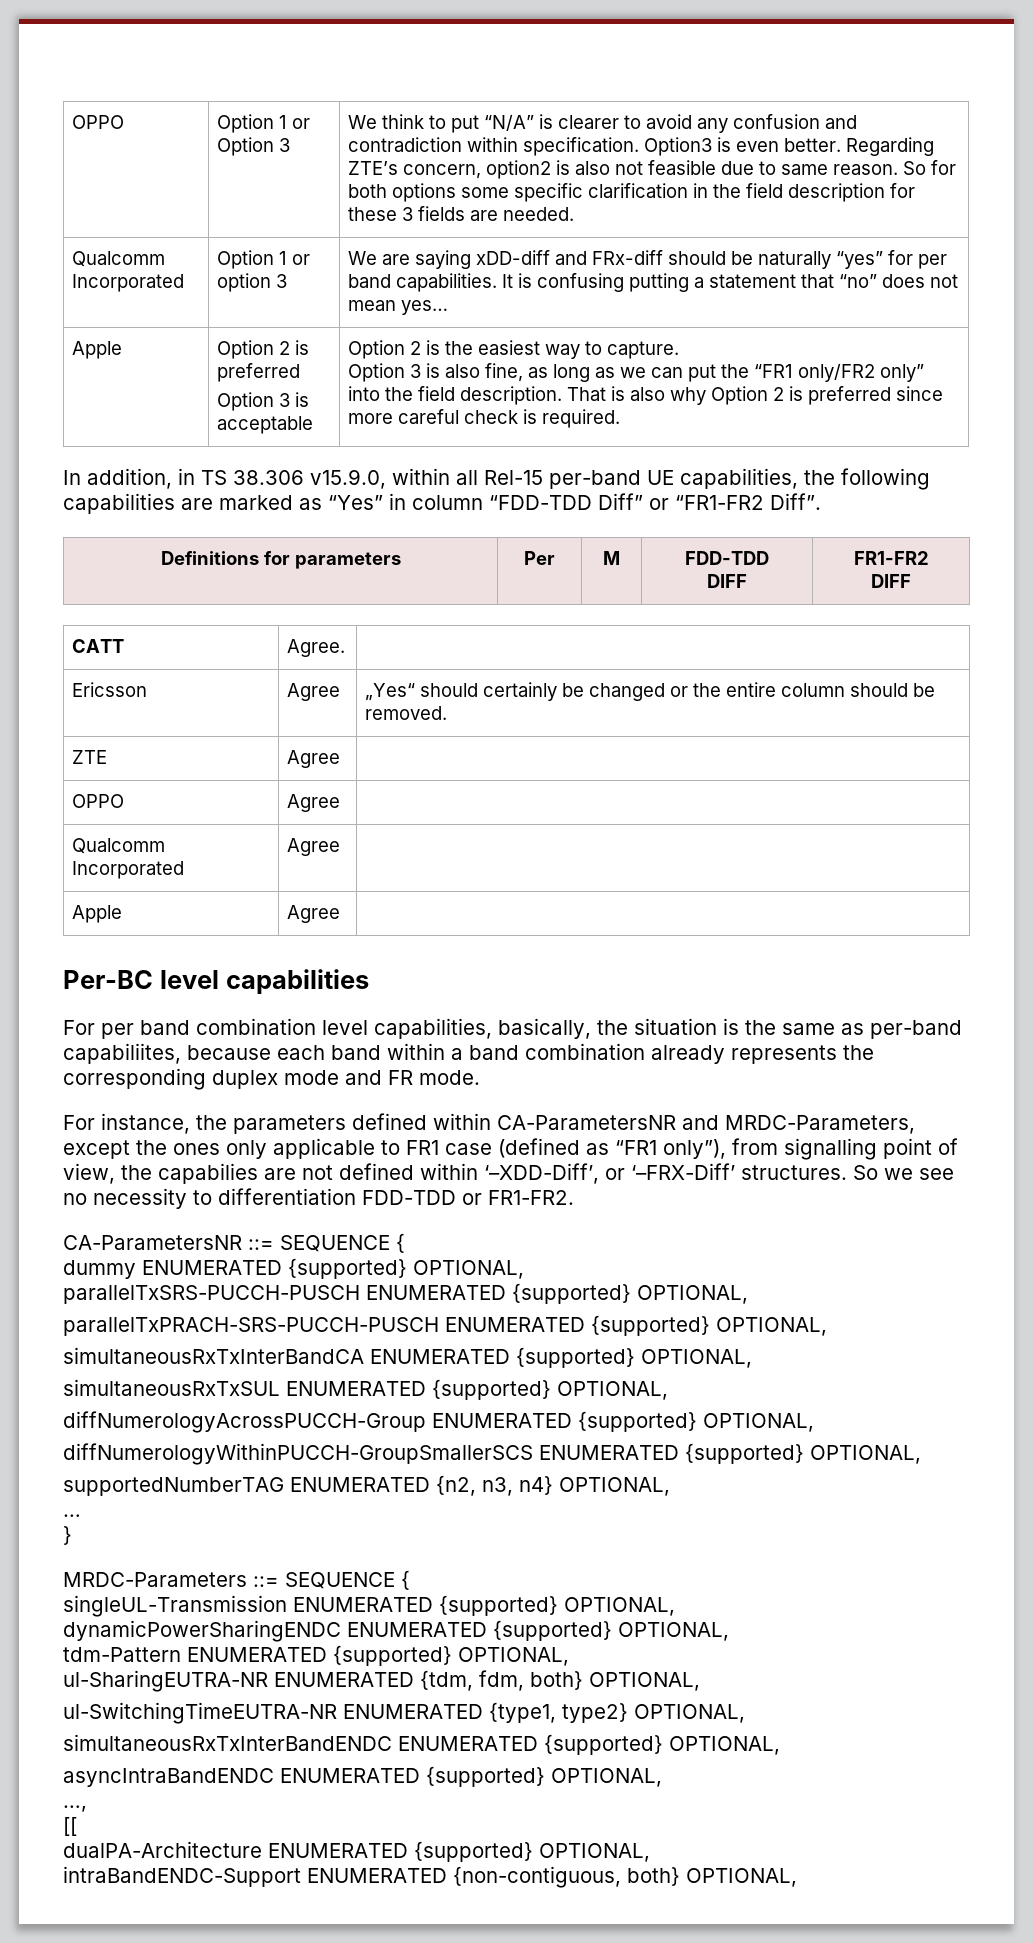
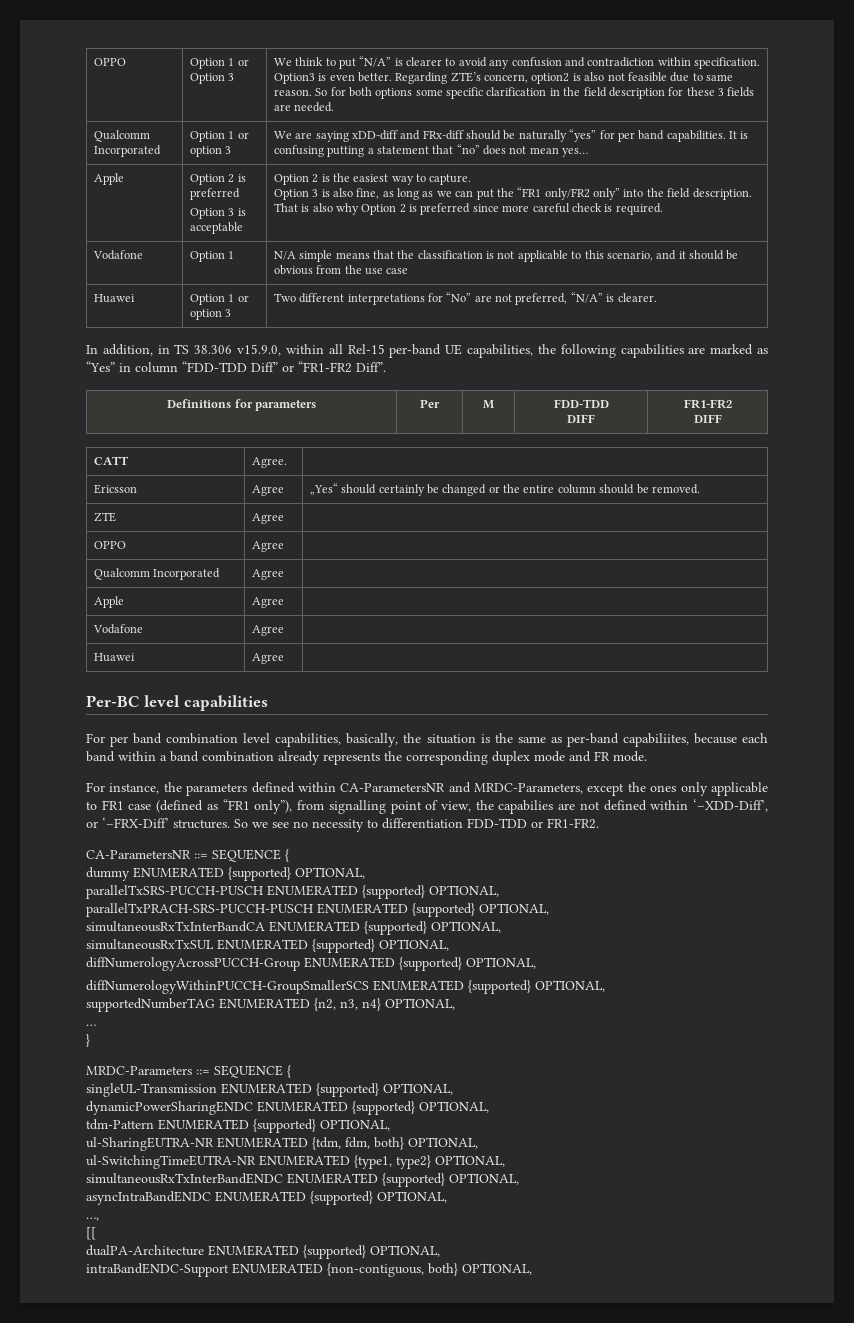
+ Vodafone | Option 1 | N/A simple means that the classification is not applicable to this scenario, and it should be obvious from the use case
+ Huawei | Option 1 or option 3 | Two different interpretations for “No” are not preferred, “N/A” is clearer.
+ Vodafone | Agree |
+ Huawei | Agree |

